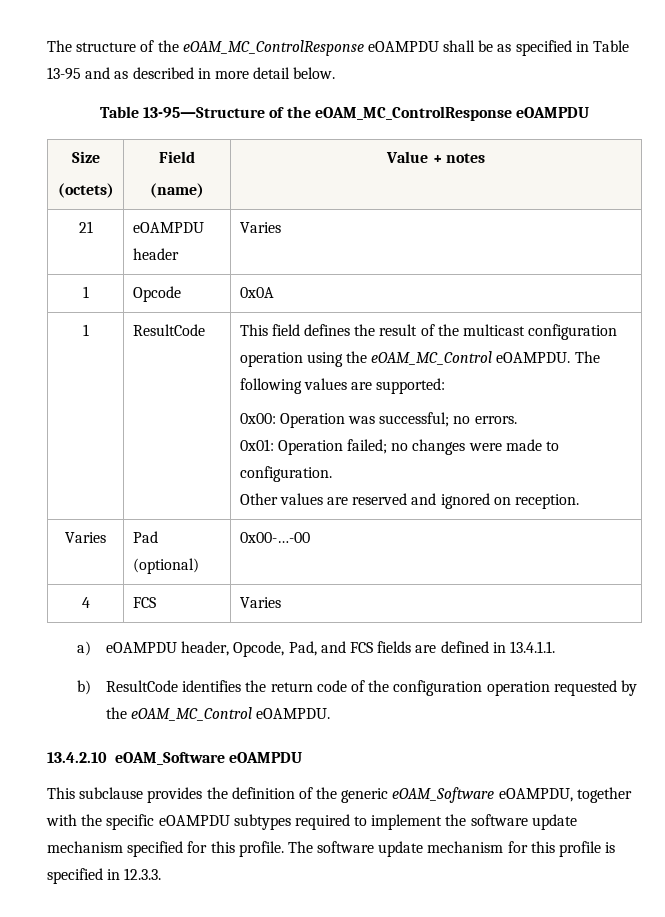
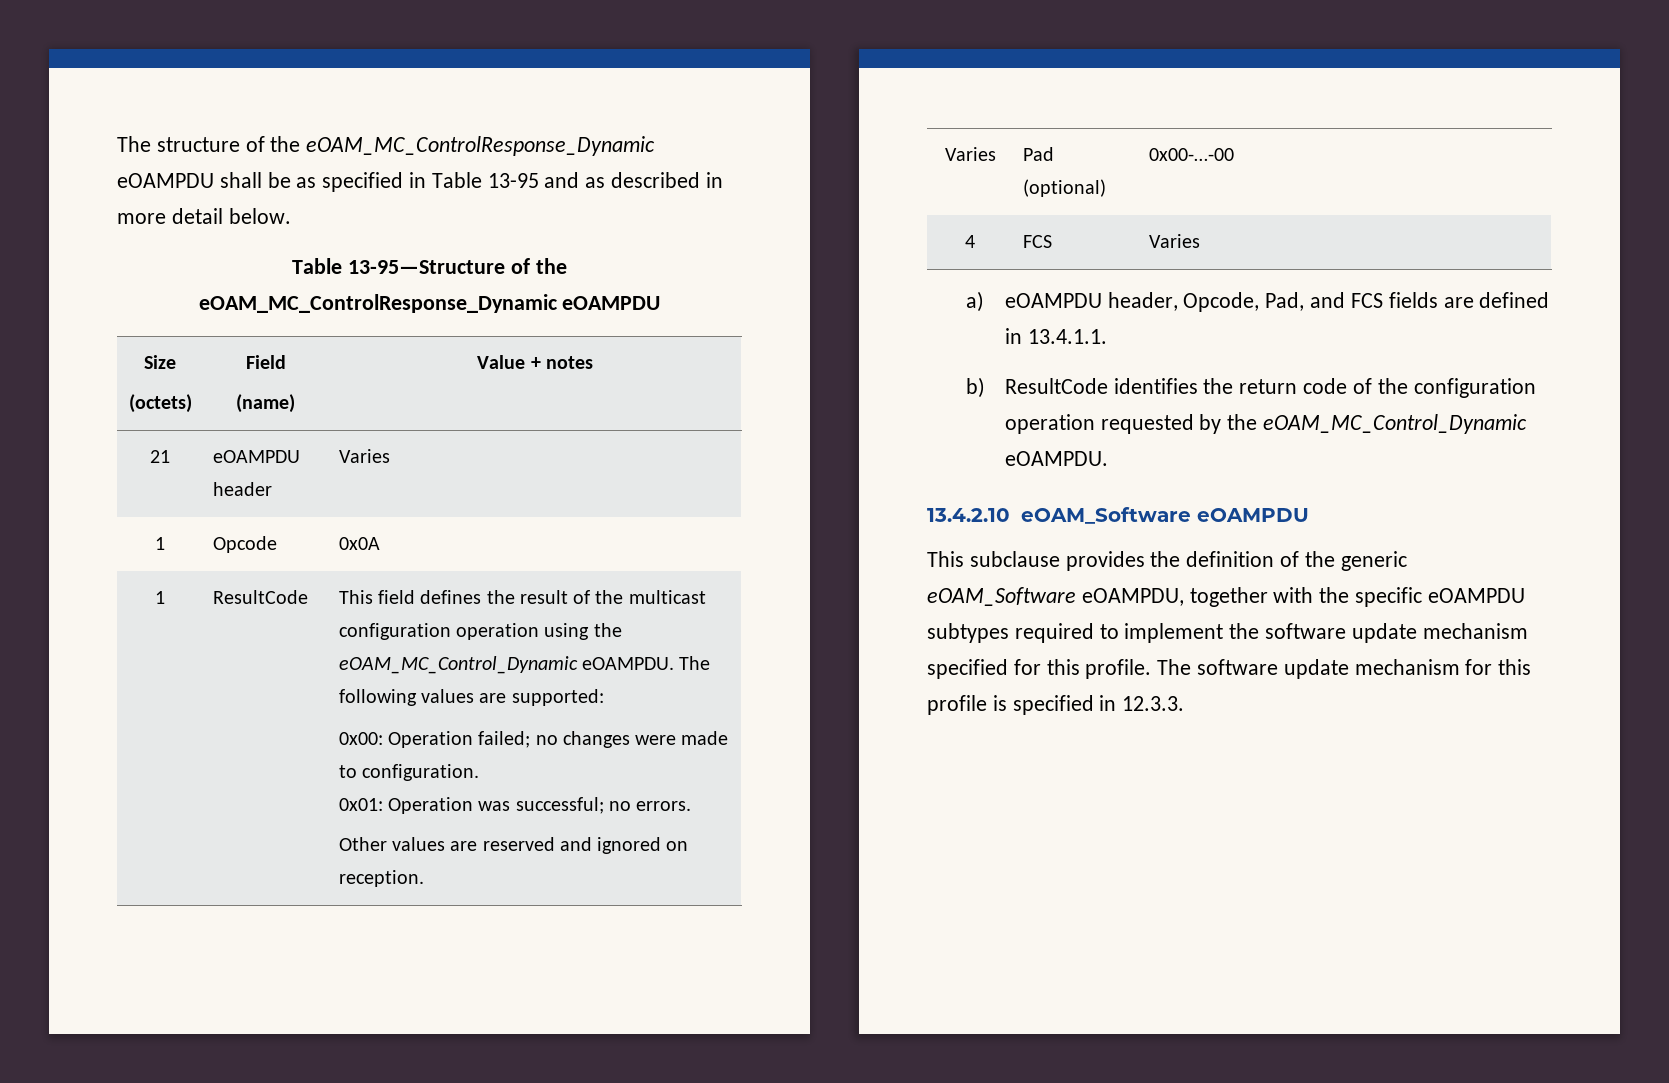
- The structure of the eOAM_MC_ControlResponse eOAMPDU shall be as specified in Table 13-95 and as described in more detail below.
+ The structure of the eOAM_MC_ControlResponse_Dynamic eOAMPDU shall be as specified in Table 13-95 and as described in more detail below.
- Table 13-95—Structure of the eOAM_MC_ControlResponse eOAMPDU
+ Table 13-95—Structure of the eOAM_MC_ControlResponse_Dynamic eOAMPDU
- This field defines the result of the multicast configuration operation using the eOAM_MC_Control eOAMPDU.
+ This field defines the result of the multicast configuration operation using the eOAM_MC_Control_Dynamic eOAMPDU.
- 0x00: Operation was successful; no errors.
- 0x01: Operation failed; no changes were made to configuration.
+ 0x00: Operation failed; no changes were made to configuration.
+ 0x01: Operation was successful; no errors.
- b) ResultCode identifies the return code of the configuration operation requested by the eOAM_MC_Control eOAMPDU.
+ b) ResultCode identifies the return code of the configuration operation requested by the eOAM_MC_Control_Dynamic eOAMPDU.

